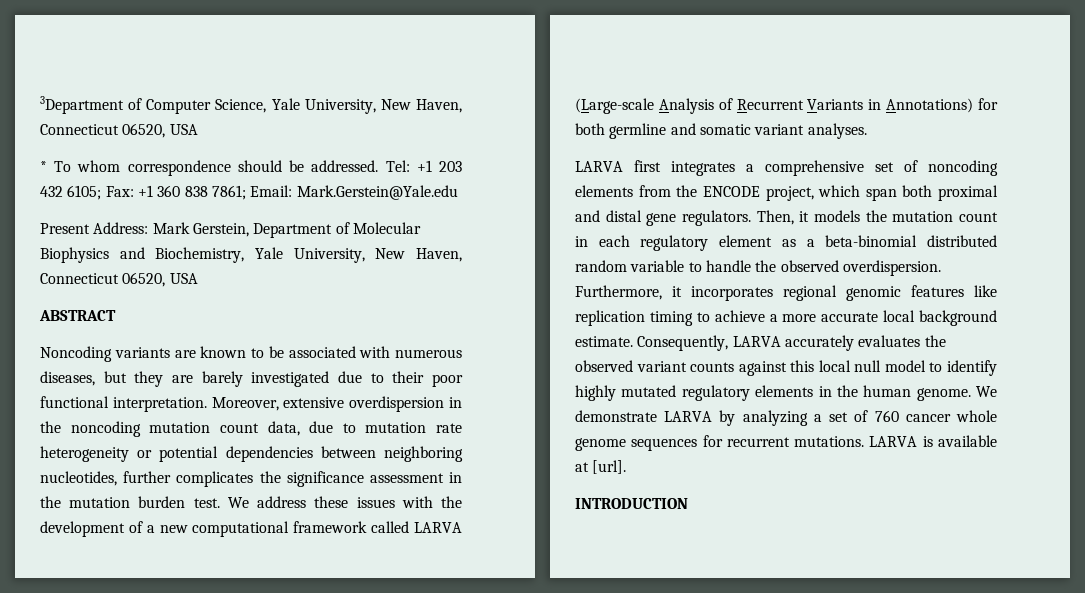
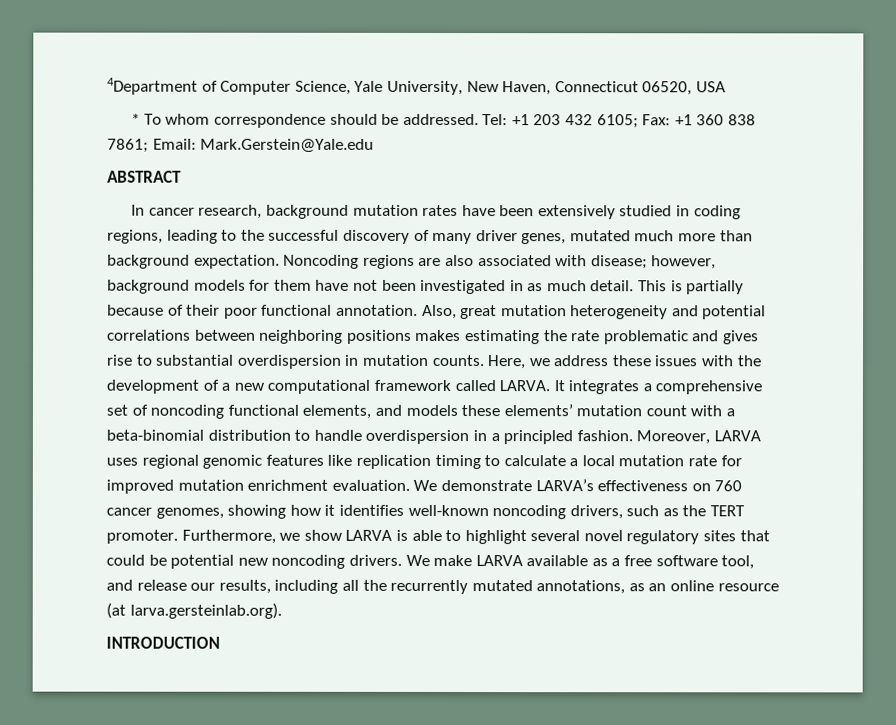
- 3Department of Computer Science, Yale University, New Haven, Connecticut 06520, USA
+ 4Department of Computer Science, Yale University, New Haven, Connecticut 06520, USA
- Present Address: Mark Gerstein, Department of Molecular Biophysics and Biochemistry, Yale University, New Haven, Connecticut 06520, USA
  ABSTRACT
- Noncoding variants are known to be associated with numerous diseases, but they are barely investigated due to their poor functional interpretation. Moreover, extensive overdispersion in the noncoding mutation count data, due to mutation rate heterogeneity or potential dependencies between neighboring nucleotides, further complicates the significance assessment in the mutation burden test. We address these issues with the development of a new computational framework called LARVA (Large-scale Analysis of Recurrent Variants in Annotations) for both germline and somatic variant analyses.
- LARVA first integrates a comprehensive set of noncoding elements from the ENCODE project, which span both proximal and distal gene regulators. Then, it models the mutation count in each regulatory element as a beta-binomial distributed random variable to handle the observed overdispersion. Furthermore, it incorporates regional genomic features like replication timing to achieve a more accurate local background estimate. Consequently, LARVA accurately evaluates the observed variant counts against this local null model to identify highly mutated regulatory elements in the human genome. We demonstrate LARVA by analyzing a set of 760 cancer whole genome sequences for recurrent mutations. LARVA is available at [url].
+ In cancer research, background mutation rates have been extensively studied in coding regions, leading to the successful discovery of many driver genes, mutated much more than background expectation. Noncoding regions are also associated with disease; however, background models for them have not been investigated in as much detail. This is partially because of their poor functional annotation. Also, great mutation heterogeneity and potential correlations between neighboring positions makes estimating the rate problematic and gives rise to substantial overdispersion in mutation counts. Here, we address these issues with the development of a new computational framework called LARVA. It integrates a comprehensive set of noncoding functional elements, and models these elements’ mutation count with a beta-binomial distribution to handle overdispersion in a principled fashion. Moreover, LARVA uses regional genomic features like replication timing to calculate a local mutation rate for improved mutation enrichment evaluation. We demonstrate LARVA’s effectiveness on 760 cancer genomes, showing how it identifies well-known noncoding drivers, such as the TERT promoter. Furthermore, we show LARVA is able to highlight several novel regulatory sites that could be potential new noncoding drivers. We make LARVA available as a free software tool, and release our results, including all the recurrently mutated annotations, as an online resource (at larva.gersteinlab.org).

